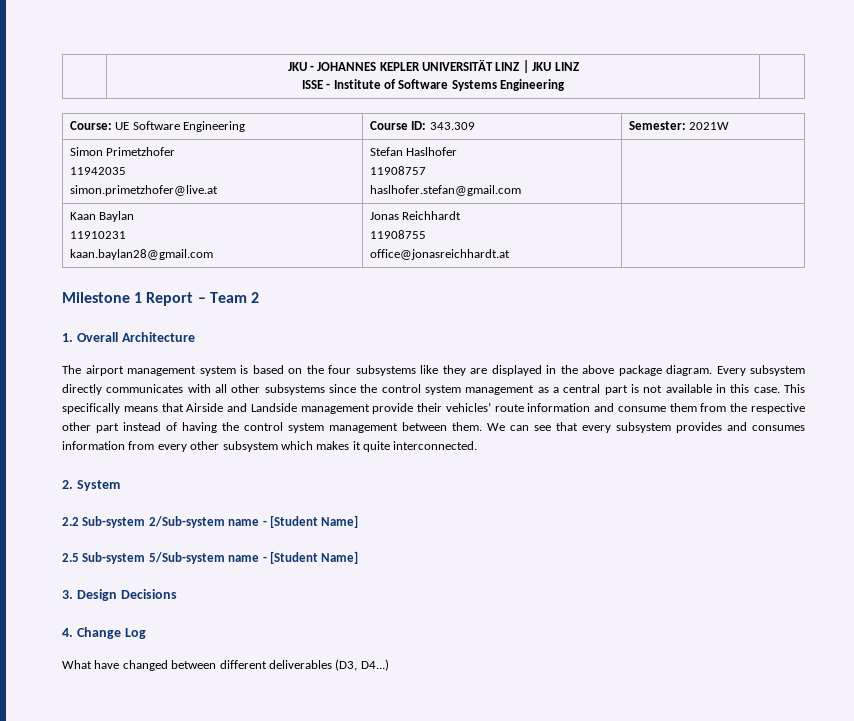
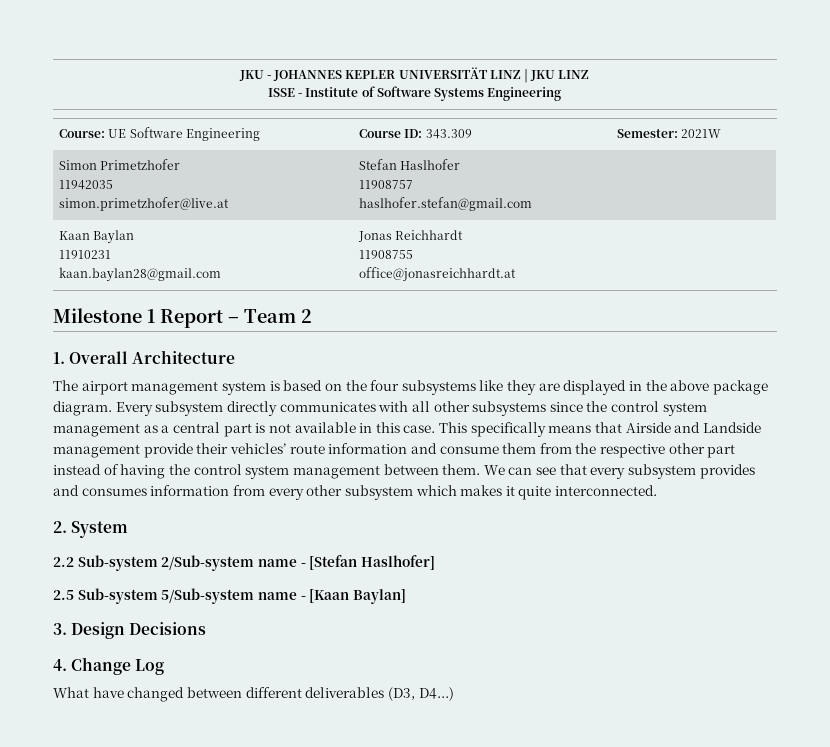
- 2.2 Sub-system 2/Sub-system name - [Student Name]
+ 2.2 Sub-system 2/Sub-system name - [Stefan Haslhofer]
- 2.5 Sub-system 5/Sub-system name - [Student Name]
+ 2.5 Sub-system 5/Sub-system name - [Kaan Baylan]

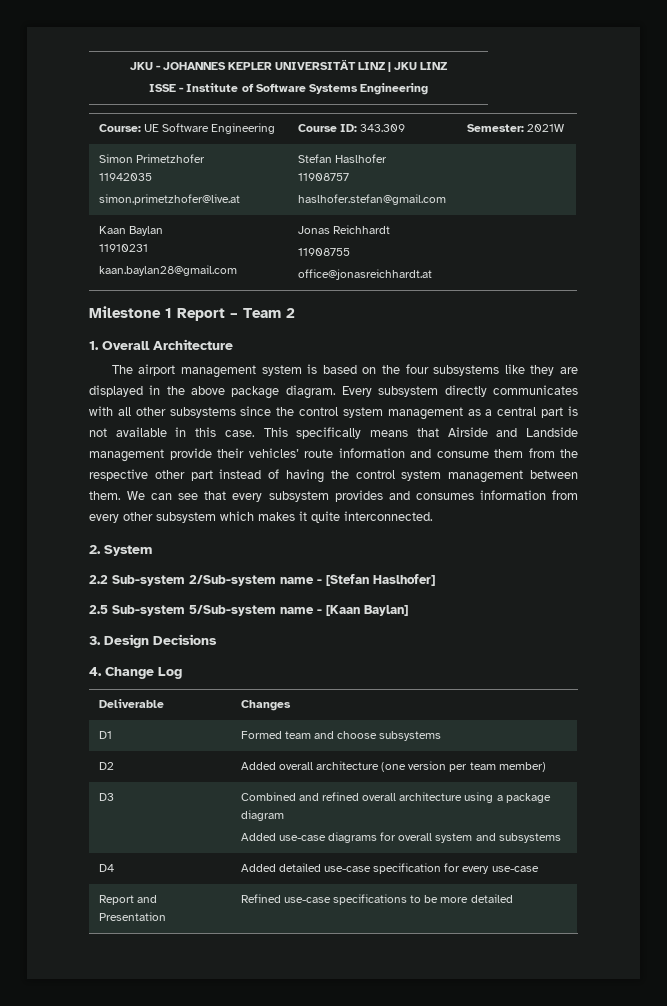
- What have changed between different deliverables (D3, D4...)
+ Deliverable | Changes
+ D1 | Formed team and choose subsystems
+ D2 | Added overall architecture (one version per team member)
+ D3 | Combined and refined overall architecture using a package diagram
+ Added use-case diagrams for overall system and subsystems
+ D4 | Added detailed use-case specification for every use-case
+ Report and Presentation | Refined use-case specifications to be more detailed

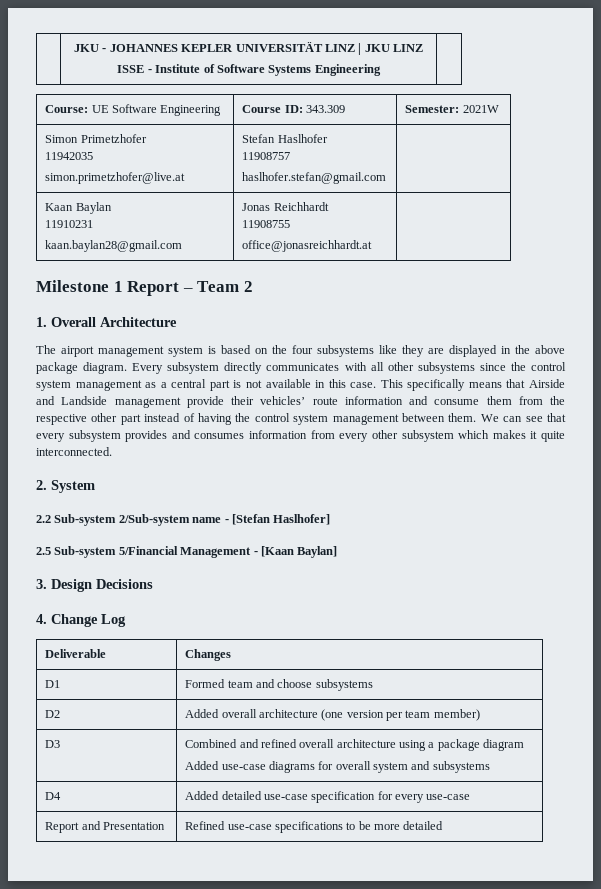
- 2.5 Sub-system 5/Sub-system name - [Kaan Baylan]
+ 2.5 Sub-system 5/Financial Management - [Kaan Baylan]

